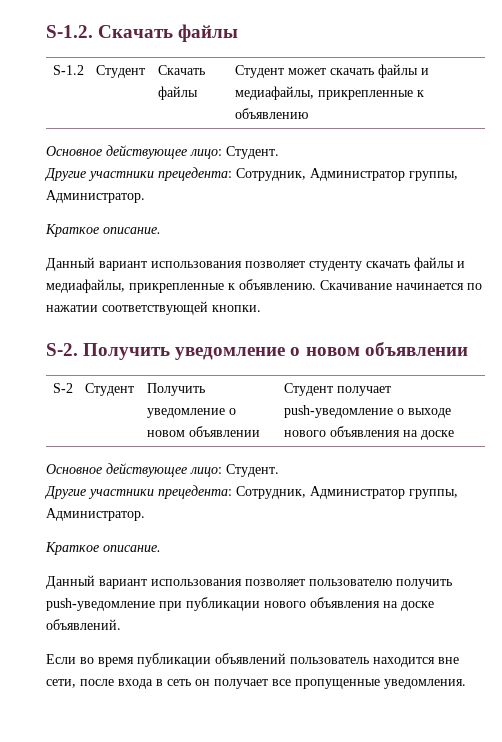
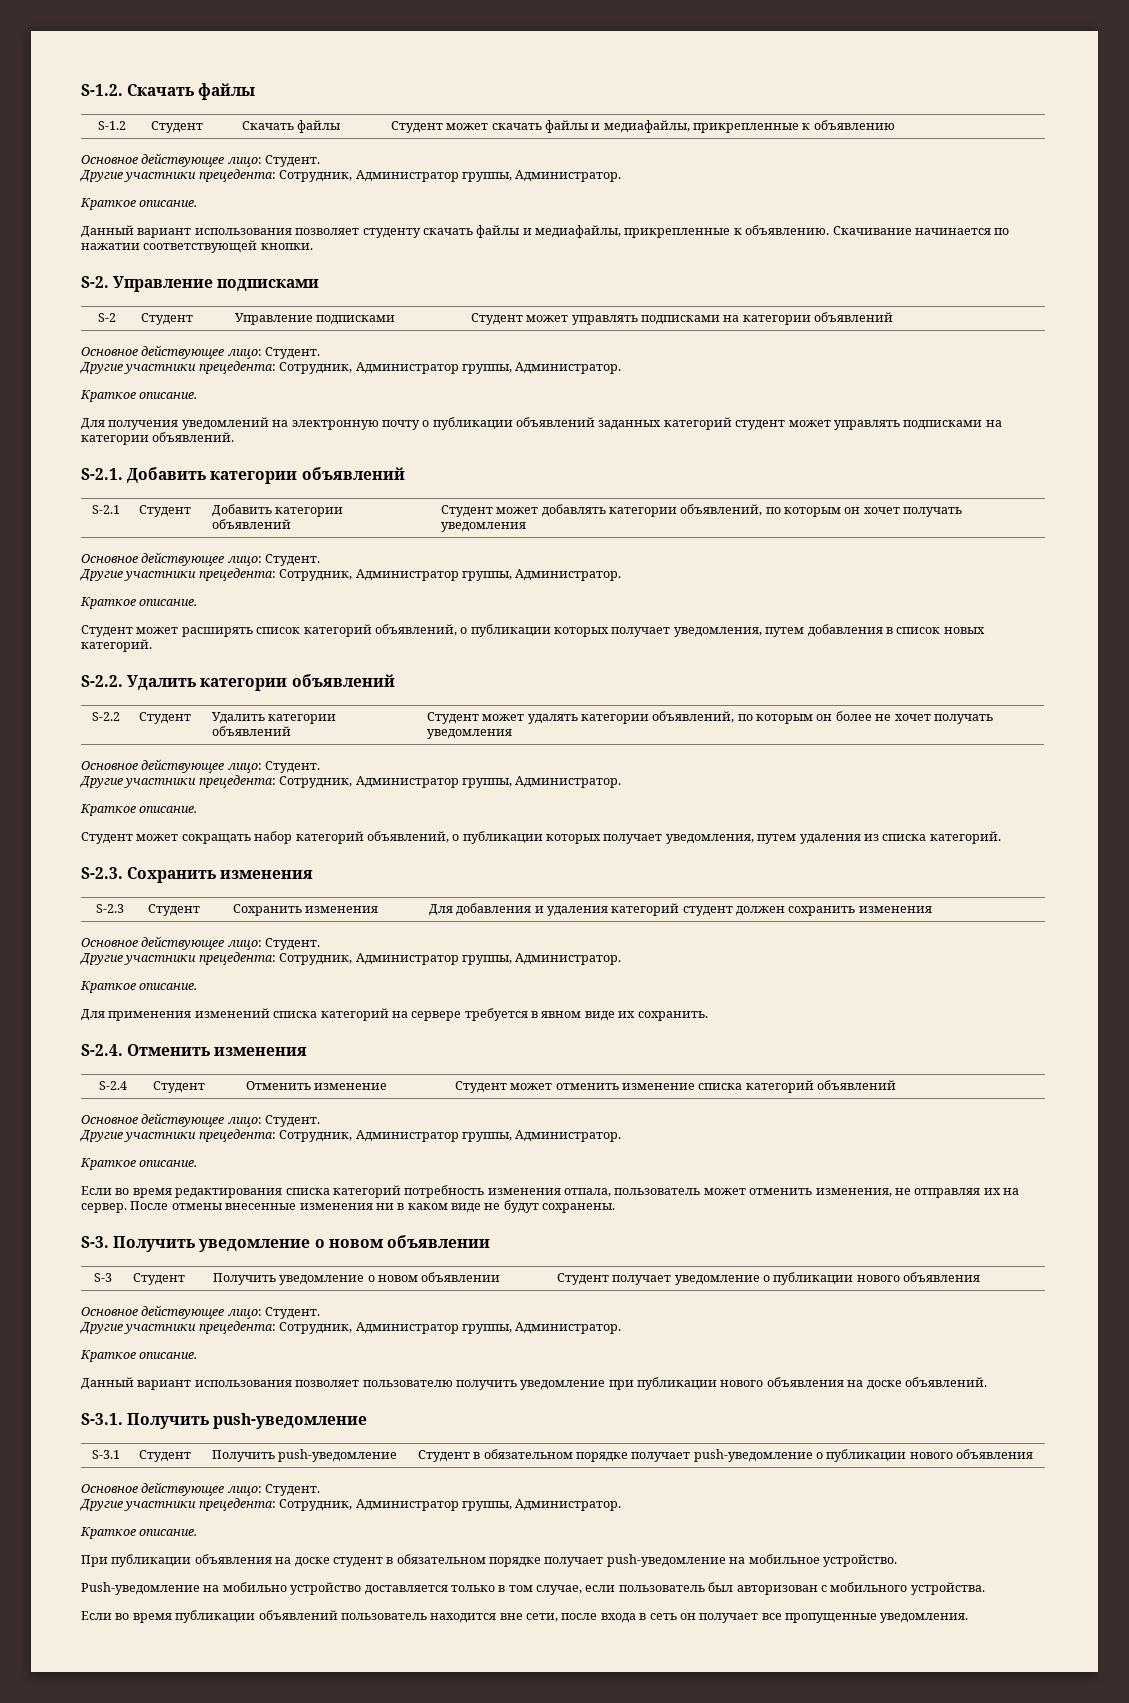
- S-2. Получить уведомление о новом объявлении
+ S-2. Управление подписками
+ S-2 | Студент | Управление подписками | Студент может управлять подписками на категории объявлений
+ Основное действующее лицо: Студент.
+ Другие участники прецедента: Сотрудник, Администратор группы, Администратор.
+ Краткое описание.
+ Для получения уведомлений на электронную почту о публикации объявлений заданных категорий студент может управлять подписками на категории объявлений.
+ S-2.1. Добавить категории объявлений
+ S-2.1 | Студент | Добавить категории объявлений | Студент может добавлять категории объявлений, по которым он хочет получать уведомления
+ Основное действующее лицо: Студент.
+ Другие участники прецедента: Сотрудник, Администратор группы, Администратор.
+ Краткое описание.
+ Студент может расширять список категорий объявлений, о публикации которых получает уведомления, путем добавления в список новых категорий.
+ S-2.2. Удалить категории объявлений
+ S-2.2 | Студент | Удалить категории объявлений | Студент может удалять категории объявлений, по которым он более не хочет получать уведомления
+ Основное действующее лицо: Студент.
+ Другие участники прецедента: Сотрудник, Администратор группы, Администратор.
+ Краткое описание.
+ Студент может сокращать набор категорий объявлений, о публикации которых получает уведомления, путем удаления из списка категорий.
+ S-2.3. Сохранить изменения
+ S-2.3 | Студент | Сохранить изменения | Для добавления и удаления категорий студент должен сохранить изменения
+ Основное действующее лицо: Студент.
+ Другие участники прецедента: Сотрудник, Администратор группы, Администратор.
+ Краткое описание.
+ Для применения изменений списка категорий на сервере требуется в явном виде их сохранить.
+ S-2.4. Отменить изменения
+ S-2.4 | Студент | Отменить изменение | Студент может отменить изменение списка категорий объявлений
+ Основное действующее лицо: Студент.
+ Другие участники прецедента: Сотрудник, Администратор группы, Администратор.
+ Краткое описание.
+ Если во время редактирования списка категорий потребность изменения отпала, пользователь может отменить изменения, не отправляя их на сервер. После отмены внесенные изменения ни в каком виде не будут сохранены.
+ S-3. Получить уведомление о новом объявлении
- S-2 | Студент | Получить уведомление о новом объявлении | Студент получает push-уведомление о выходе нового объявления на доске
+ S-3 | Студент | Получить уведомление о новом объявлении | Студент получает уведомление о публикации нового объявления
- Данный вариант использования позволяет пользователю получить push-уведомление при публикации нового объявления на доске объявлений.
+ Данный вариант использования позволяет пользователю получить уведомление при публикации нового объявления на доске объявлений.
+ S-3.1. Получить push-уведомление
+ S-3.1 | Студент | Получить push-уведомление | Студент в обязательном порядке получает push-уведомление о публикации нового объявления
+ Основное действующее лицо: Студент.
+ Другие участники прецедента: Сотрудник, Администратор группы, Администратор.
+ Краткое описание.
+ При публикации объявления на доске студент в обязательном порядке получает push-уведомление на мобильное устройство.
+ Push-уведомление на мобильно устройство доставляется только в том случае, если пользователь был авторизован с мобильного устройства.

